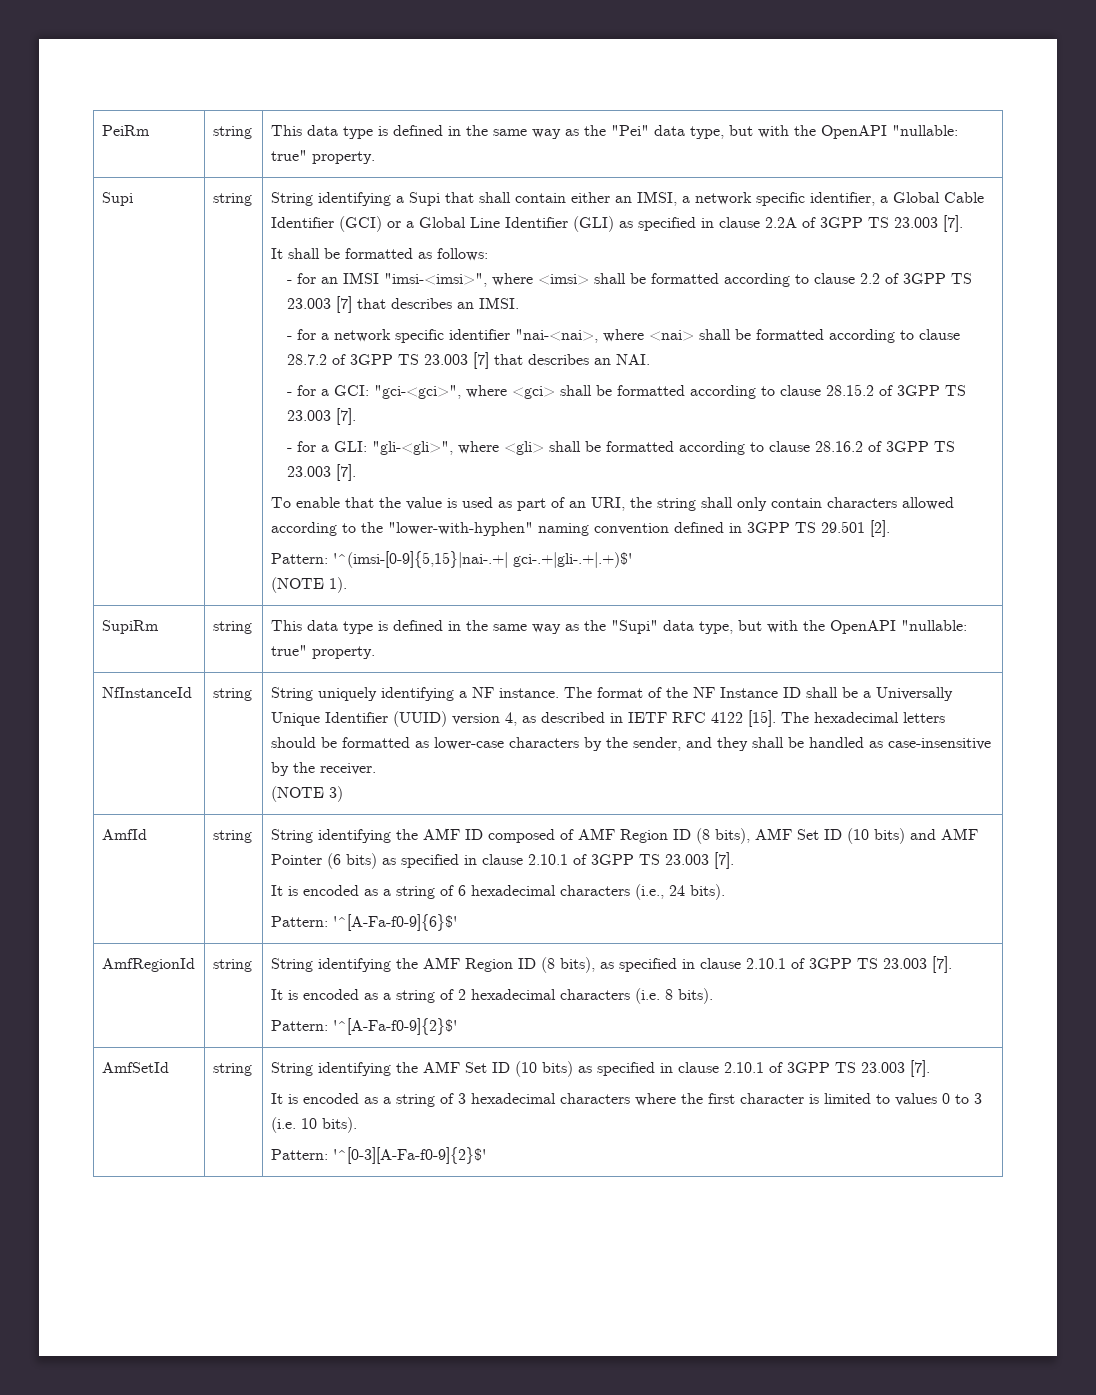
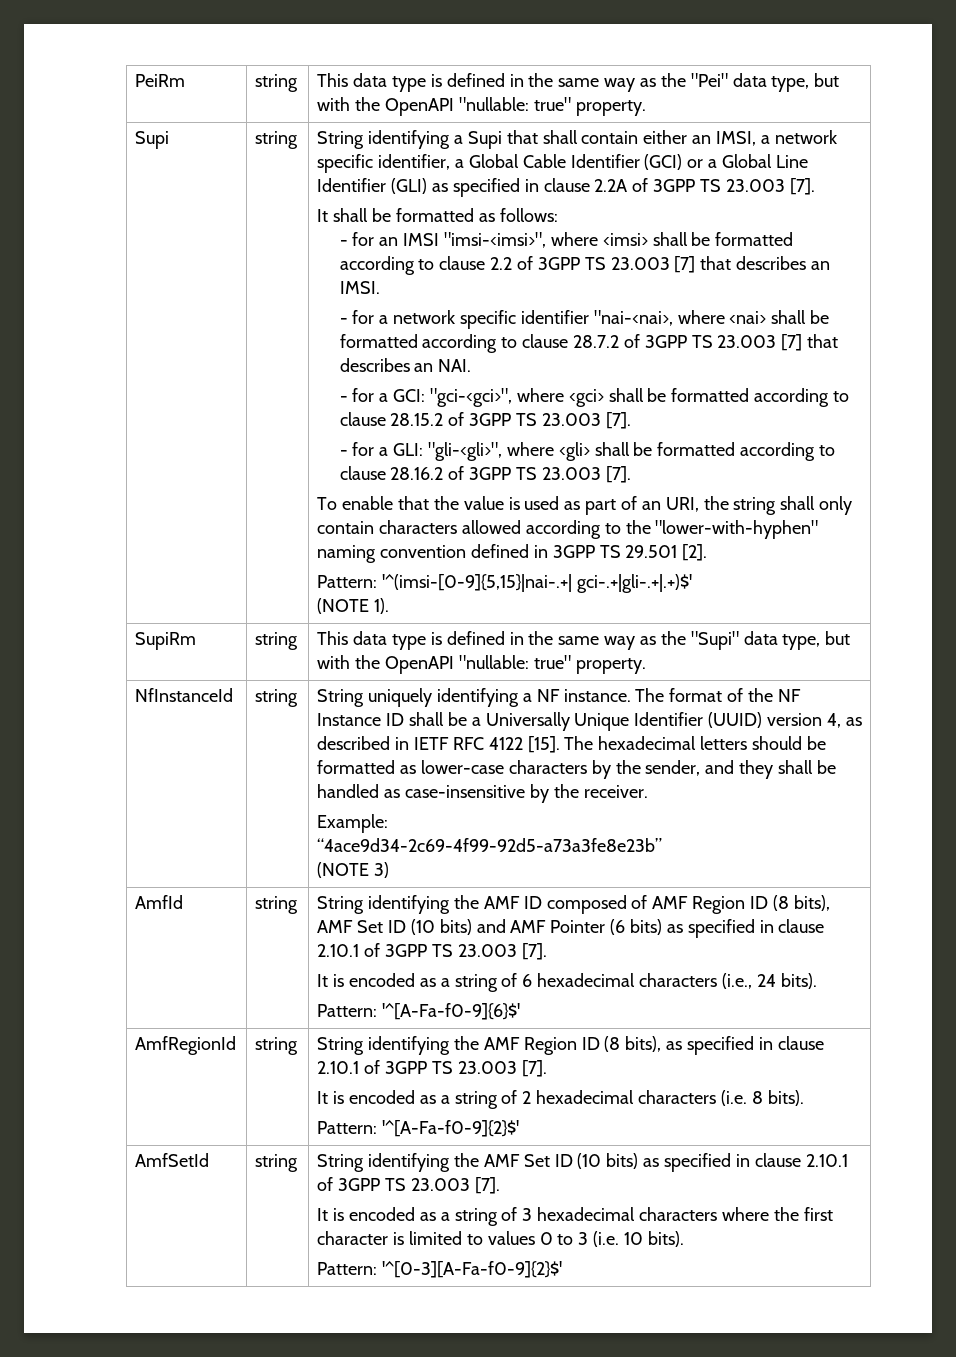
+ Example:
+ “4ace9d34-2c69-4f99-92d5-a73a3fe8e23b”

